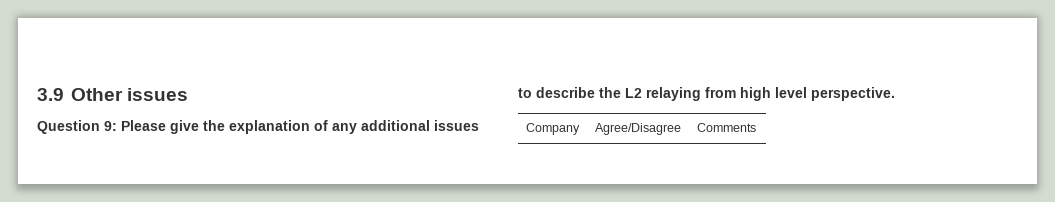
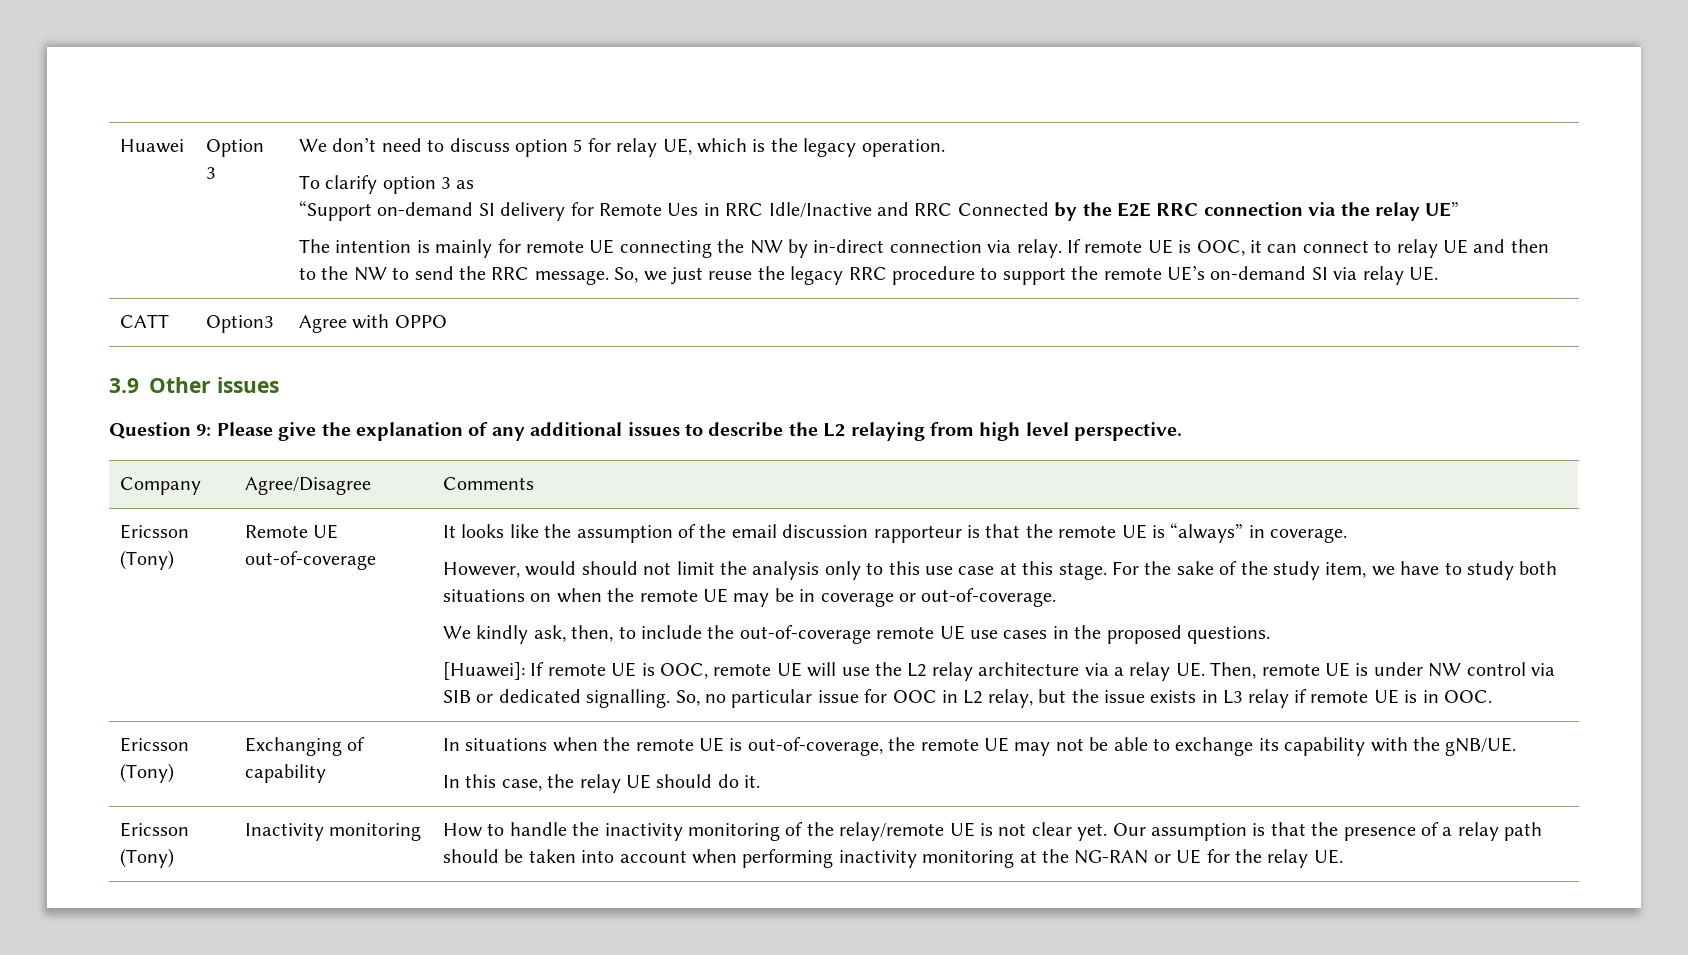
+ Huawei | Option 3 | We don’t need to discuss option 5 for relay UE, which is the legacy operation.
+ To clarify option 3 as
+ “Support on-demand SI delivery for Remote Ues in RRC Idle/Inactive and RRC Connected by the E2E RRC connection via the relay UE”
+ The intention is mainly for remote UE connecting the NW by in-direct connection via relay. If remote UE is OOC, it can connect to relay UE and then to the NW to send the RRC message. So, we just reuse the legacy RRC procedure to support the remote UE’s on-demand SI via relay UE.
+ CATT | Option3 | Agree with OPPO
+ Ericsson (Tony) | Remote UE out-of-coverage | It looks like the assumption of the email discussion rapporteur is that the remote UE is “always” in coverage.
+ However, would should not limit the analysis only to this use case at this stage. For the sake of the study item, we have to study both situations on when the remote UE may be in coverage or out-of-coverage.
+ We kindly ask, then, to include the out-of-coverage remote UE use cases in the proposed questions.
+ [Huawei]: If remote UE is OOC, remote UE will use the L2 relay architecture via a relay UE. Then, remote UE is under NW control via SIB or dedicated signalling. So, no particular issue for OOC in L2 relay, but the issue exists in L3 relay if remote UE is in OOC.
+ Ericsson (Tony) | Exchanging of capability | In situations when the remote UE is out-of-coverage, the remote UE may not be able to exchange its capability with the gNB/UE.
+ In this case, the relay UE should do it.
+ Ericsson (Tony) | Inactivity monitoring | How to handle the inactivity monitoring of the relay/remote UE is not clear yet. Our assumption is that the presence of a relay path should be taken into account when performing inactivity monitoring at the NG-RAN or UE for the relay UE.

